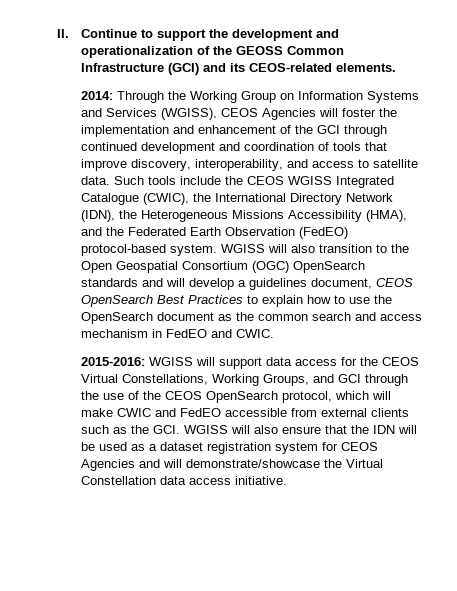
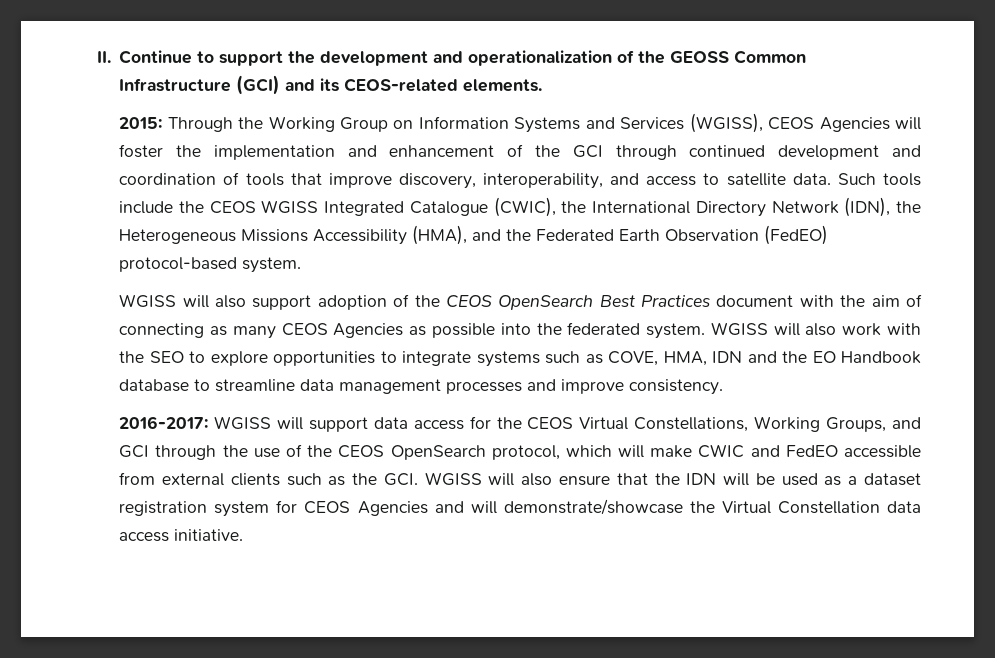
- 2014: Through the Working Group on Information Systems and Services (WGISS), CEOS Agencies will foster the implementation and enhancement of the GCI through continued development and coordination of tools that improve discovery, interoperability, and access to satellite data.
+ 2015: Through the Working Group on Information Systems and Services (WGISS), CEOS Agencies will foster the implementation and enhancement of the GCI through continued development and coordination of tools that improve discovery, interoperability, and access to satellite data.
- Such tools include the CEOS WGISS Integrated Catalogue (CWIC), the International Directory Network (IDN), the Heterogeneous Missions Accessibility (HMA), and the Federated Earth Observation (FedEO) protocol-based system. WGISS will also transition to the Open Geospatial Consortium (OGC) OpenSearch standards and will develop a guidelines document, CEOS OpenSearch Best Practices to explain how to use the OpenSearch document as the common search and access mechanism in FedEO and CWIC.
- 2015-2016:
+ Such tools include the CEOS WGISS Integrated Catalogue (CWIC), the International Directory Network (IDN), the Heterogeneous Missions Accessibility (HMA), and the Federated Earth Observation (FedEO) protocol-based system.
+ WGISS will also support adoption of the CEOS OpenSearch Best Practices document with the aim of connecting as many CEOS Agencies as possible into the federated system. WGISS will also work with the SEO to explore opportunities to integrate systems such as COVE, HMA, IDN and the EO Handbook database to streamline data management processes and improve consistency.
+ 2016-2017:

